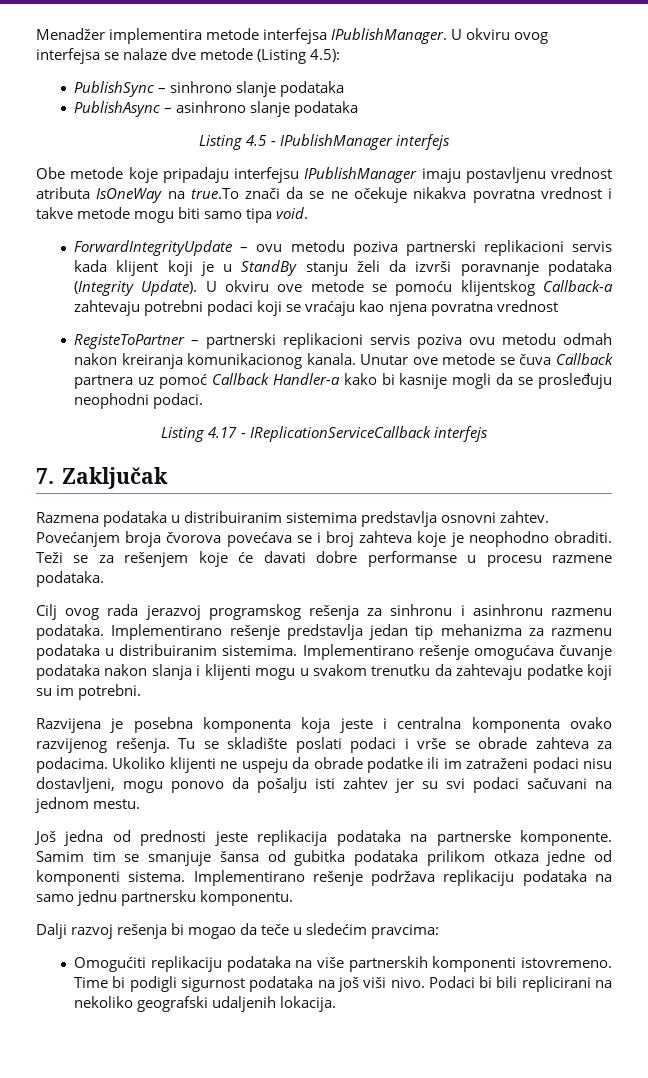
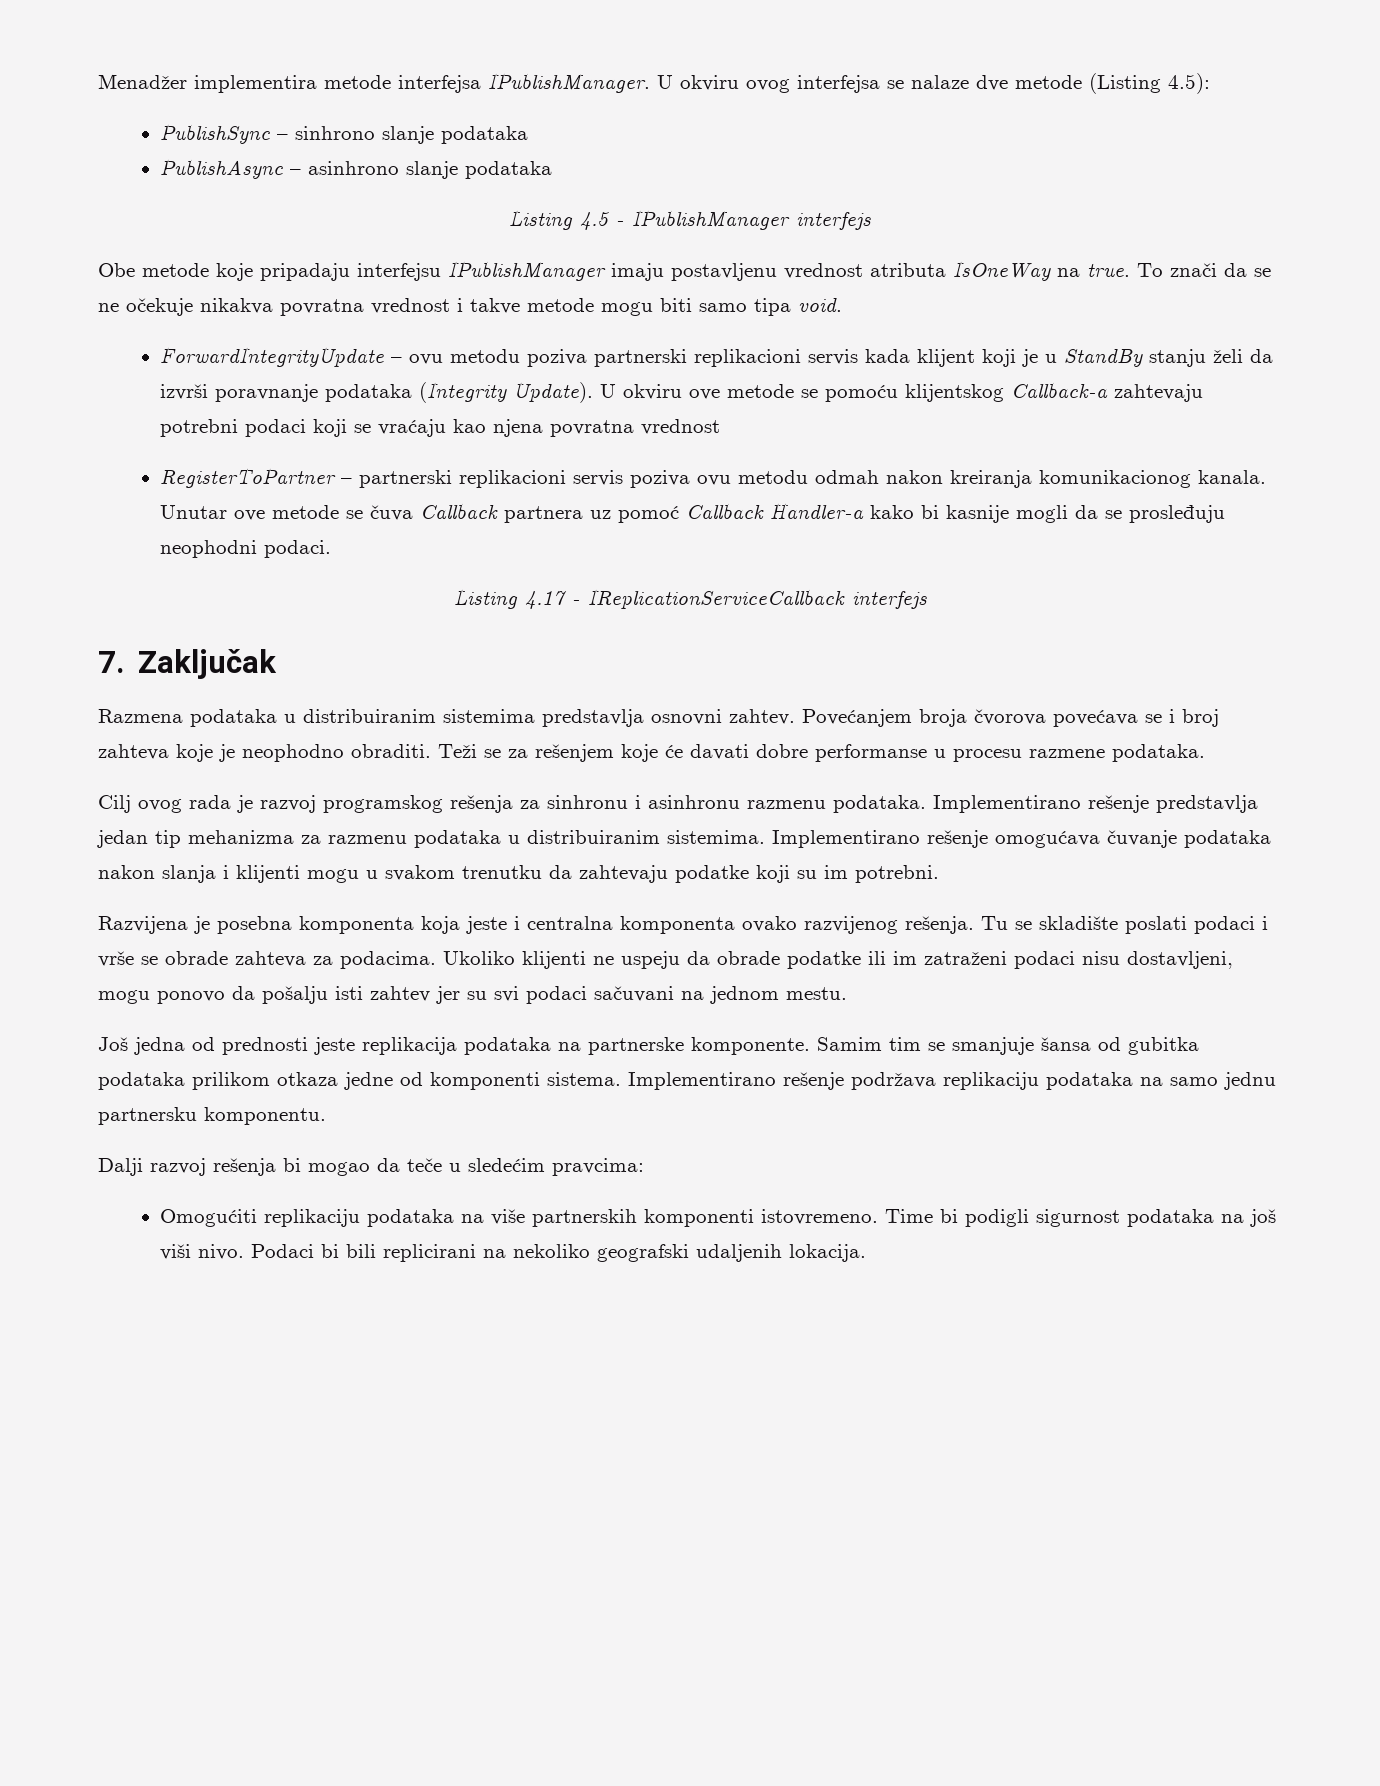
- Obe metode koje pripadaju interfejsu IPublishManager imaju postavljenu vrednost atributa IsOneWay na true.To znači da se ne očekuje nikakva povratna vrednost i takve metode mogu biti samo tipa void.
+ Obe metode koje pripadaju interfejsu IPublishManager imaju postavljenu vrednost atributa IsOneWay na true. To znači da se ne očekuje nikakva povratna vrednost i takve metode mogu biti samo tipa void.
- RegisteToPartner – partnerski replikacioni servis poziva ovu metodu odmah nakon kreiranja komunikacionog kanala.
+ RegisterToPartner – partnerski replikacioni servis poziva ovu metodu odmah nakon kreiranja komunikacionog kanala.
- Cilj ovog rada jerazvoj programskog rešenja za sinhronu i asinhronu razmenu podataka.
+ Cilj ovog rada je razvoj programskog rešenja za sinhronu i asinhronu razmenu podataka.

